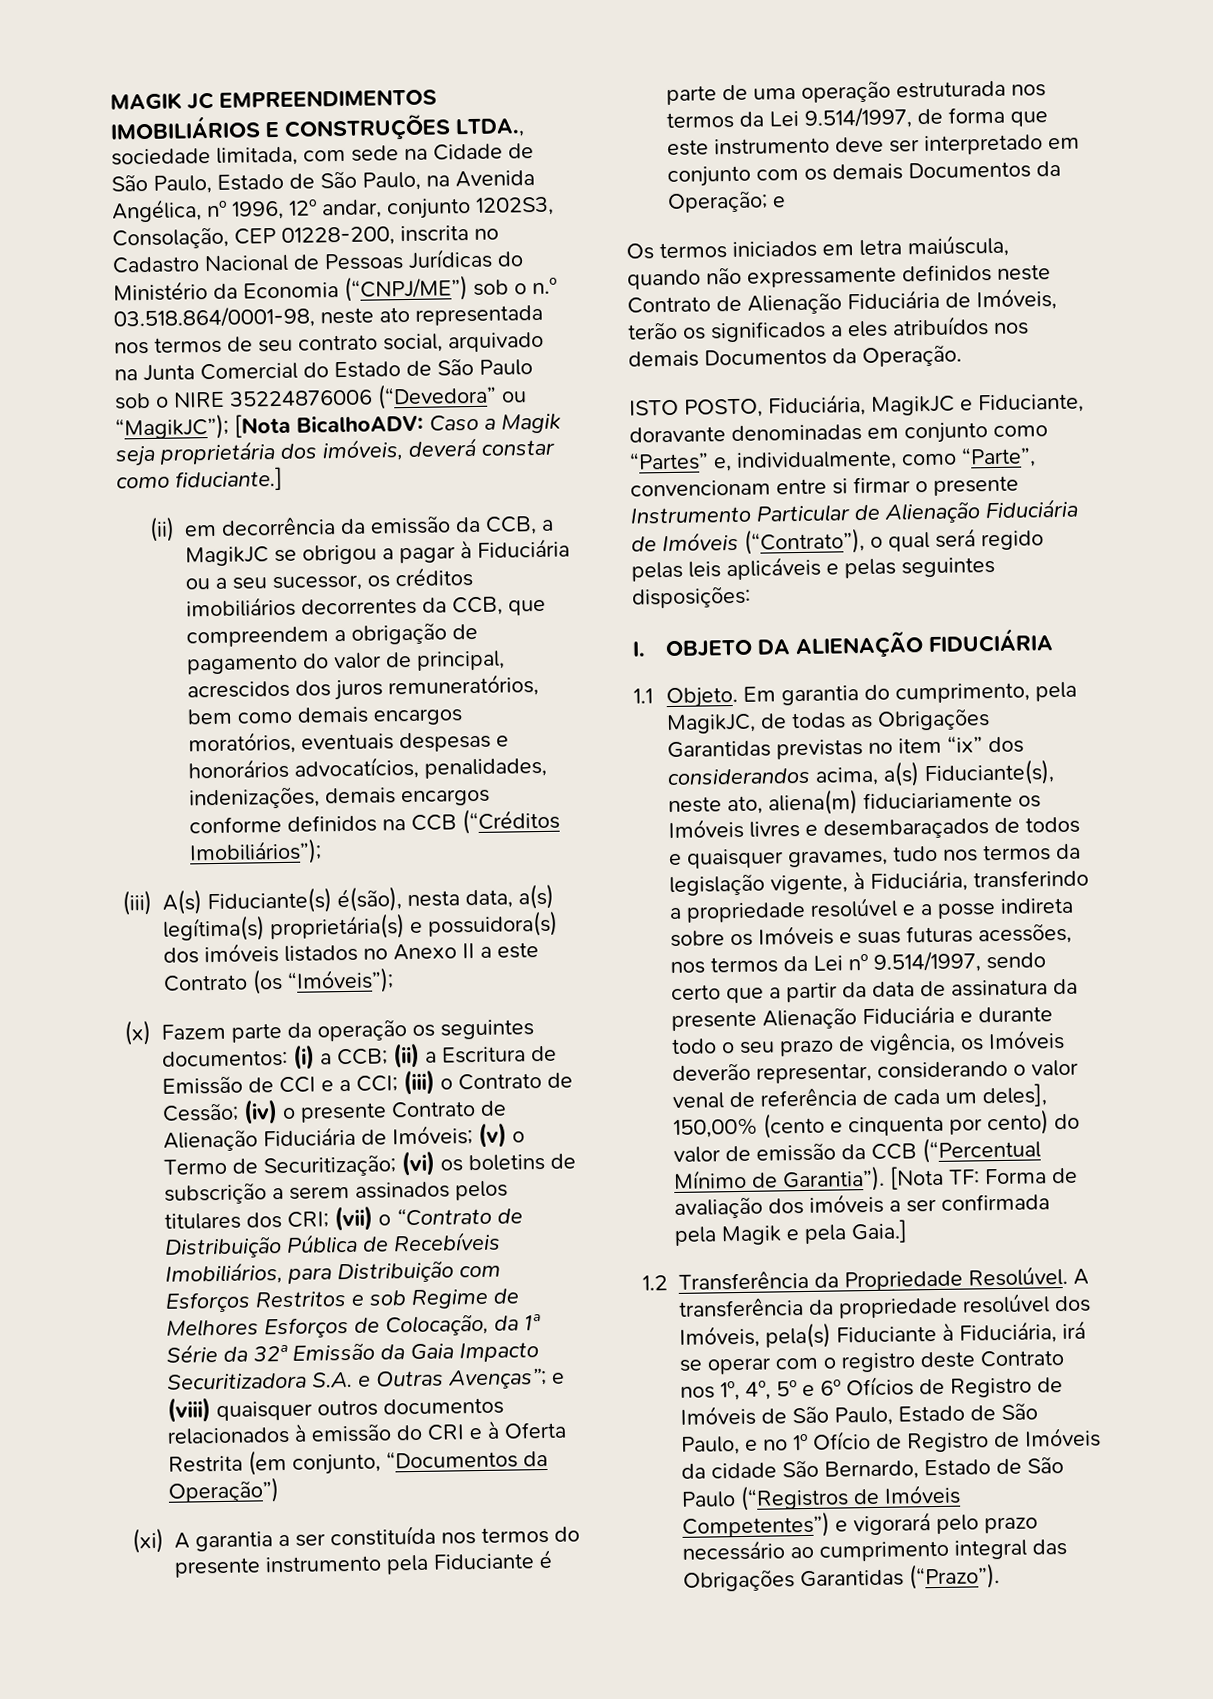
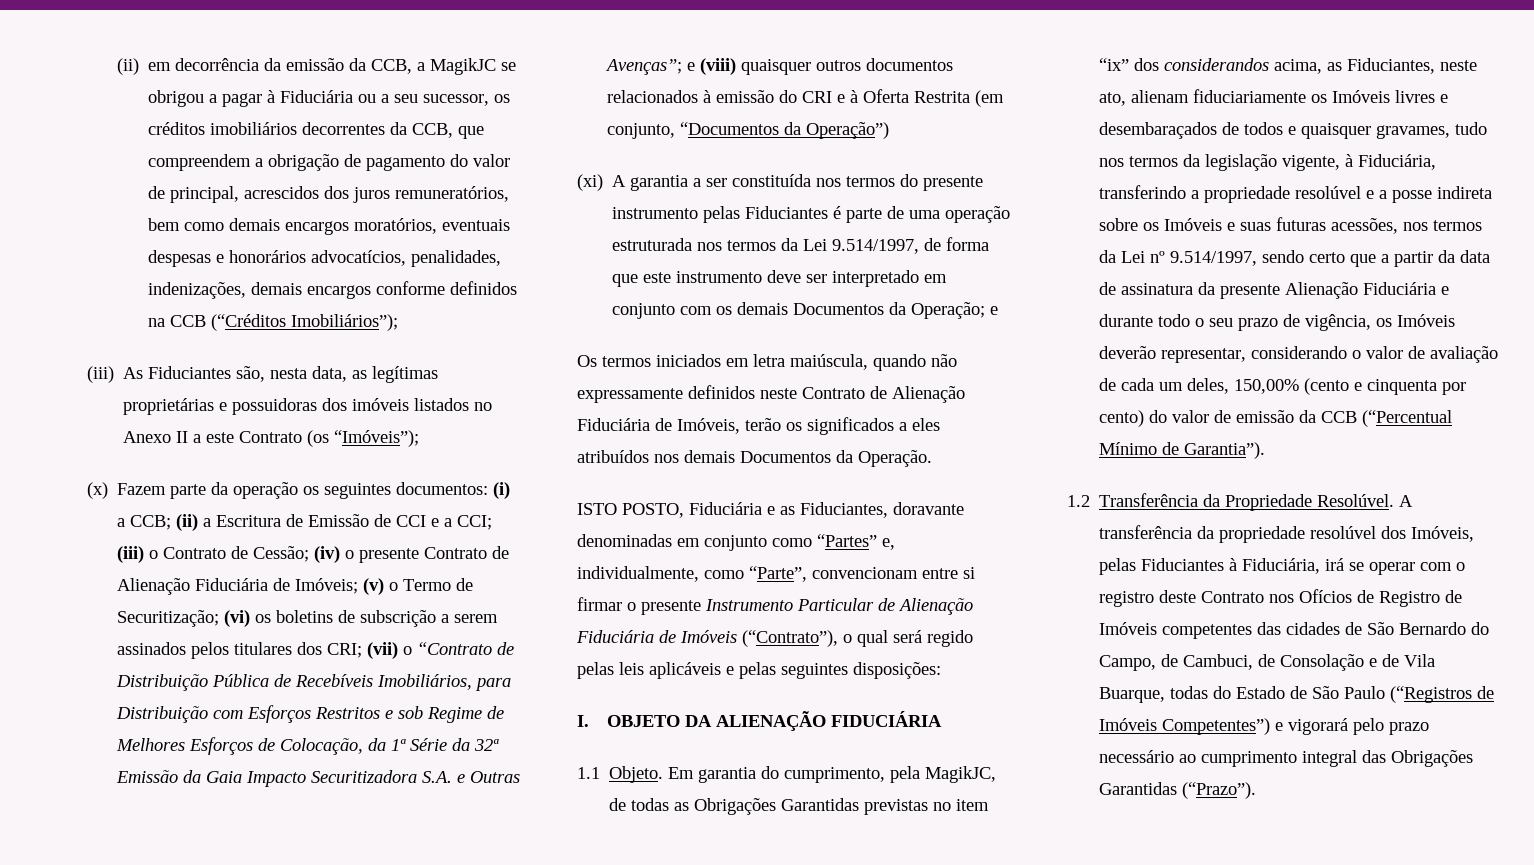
- MAGIK JC EMPREENDIMENTOS IMOBILIÁRIOS E CONSTRUÇÕES LTDA., sociedade limitada, com sede na Cidade de São Paulo, Estado de São Paulo, na Avenida Angélica, nº 1996, 12º andar, conjunto 1202S3, Consolação, CEP 01228-200, inscrita no Cadastro Nacional de Pessoas Jurídicas do Ministério da Economia (“CNPJ/ME”) sob o n.º 03.518.864/0001-98, neste ato representada nos termos de seu contrato social, arquivado na Junta Comercial do Estado de São Paulo sob o NIRE 35224876006 (“Devedora” ou “MagikJC”); [Nota BicalhoADV: Caso a Magik seja proprietária dos imóveis, deverá constar como fiduciante.]
- (iii) A(s) Fiduciante(s) é(são), nesta data, a(s) legítima(s) proprietária(s) e possuidora(s) dos imóveis listados no Anexo II a este Contrato (os “Imóveis”);
+ (iii) As Fiduciantes são, nesta data, as legítimas proprietárias e possuidoras dos imóveis listados no Anexo II a este Contrato (os “Imóveis”);
- (xi) A garantia a ser constituída nos termos do presente instrumento pela Fiduciante é parte de uma operação estruturada nos termos da Lei 9.514/1997, de forma que este instrumento deve ser interpretado em conjunto com os demais Documentos da Operação; e
+ (xi) A garantia a ser constituída nos termos do presente instrumento pelas Fiduciantes é parte de uma operação estruturada nos termos da Lei 9.514/1997, de forma que este instrumento deve ser interpretado em conjunto com os demais Documentos da Operação; e
- ISTO POSTO, Fiduciária, MagikJC e Fiduciante, doravante denominadas em conjunto como “Partes” e, individualmente, como “Parte”, convencionam entre si firmar o presente Instrumento Particular de Alienação Fiduciária de Imóveis (“Contrato”), o qual será regido pelas leis aplicáveis e pelas seguintes disposições:
+ ISTO POSTO, Fiduciária e as Fiduciantes, doravante denominadas em conjunto como “Partes” e, individualmente, como “Parte”, convencionam entre si firmar o presente Instrumento Particular de Alienação Fiduciária de Imóveis (“Contrato”), o qual será regido pelas leis aplicáveis e pelas seguintes disposições:
- Em garantia do cumprimento, pela MagikJC, de todas as Obrigações Garantidas previstas no item “ix” dos considerandos acima, a(s) Fiduciante(s), neste ato, aliena(m) fiduciariamente os Imóveis livres e desembaraçados de todos e quaisquer gravames, tudo nos termos da legislação vigente, à Fiduciária, transferindo a propriedade resolúvel e a posse indireta sobre os Imóveis e suas futuras acessões, nos termos da Lei nº 9.514/1997, sendo certo que a partir da data de assinatura da presente Alienação Fiduciária e durante todo o seu prazo de vigência, os Imóveis deverão representar, considerando o valor venal de referência de cada um deles], 150,00% (cento e cinquenta por cento) do valor de emissão da CCB (“Percentual Mínimo de Garantia”). [Nota TF: Forma de avaliação dos imóveis a ser confirmada pela Magik e pela Gaia.]
+ Em garantia do cumprimento, pela MagikJC, de todas as Obrigações Garantidas previstas no item “ix” dos considerandos acima, as Fiduciantes, neste ato, alienam fiduciariamente os Imóveis livres e desembaraçados de todos e quaisquer gravames, tudo nos termos da legislação vigente, à Fiduciária, transferindo a propriedade resolúvel e a posse indireta sobre os Imóveis e suas futuras acessões, nos termos da Lei nº 9.514/1997, sendo certo que a partir da data de assinatura da presente Alienação Fiduciária e durante todo o seu prazo de vigência, os Imóveis deverão representar, considerando o valor de avaliação de cada um deles, 150,00% (cento e cinquenta por cento) do valor de emissão da CCB (“Percentual Mínimo de Garantia”).
- A transferência da propriedade resolúvel dos Imóveis, pela(s) Fiduciante à Fiduciária, irá se operar com o registro deste Contrato nos 1º, 4º, 5º e 6º Ofícios de Registro de Imóveis de São Paulo, Estado de São Paulo, e no 1º Ofício de Registro de Imóveis da cidade São Bernardo, Estado de São Paulo (“Registros de Imóveis Competentes”) e vigorará pelo prazo necessário ao cumprimento integral das Obrigações Garantidas (“Prazo”).
+ A transferência da propriedade resolúvel dos Imóveis, pelas Fiduciantes à Fiduciária, irá se operar com o registro deste Contrato nos Ofícios de Registro de Imóveis competentes das cidades de São Bernardo do Campo, de Cambuci, de Consolação e de Vila Buarque, todas do Estado de São Paulo (“Registros de Imóveis Competentes”) e vigorará pelo prazo necessário ao cumprimento integral das Obrigações Garantidas (“Prazo”).

